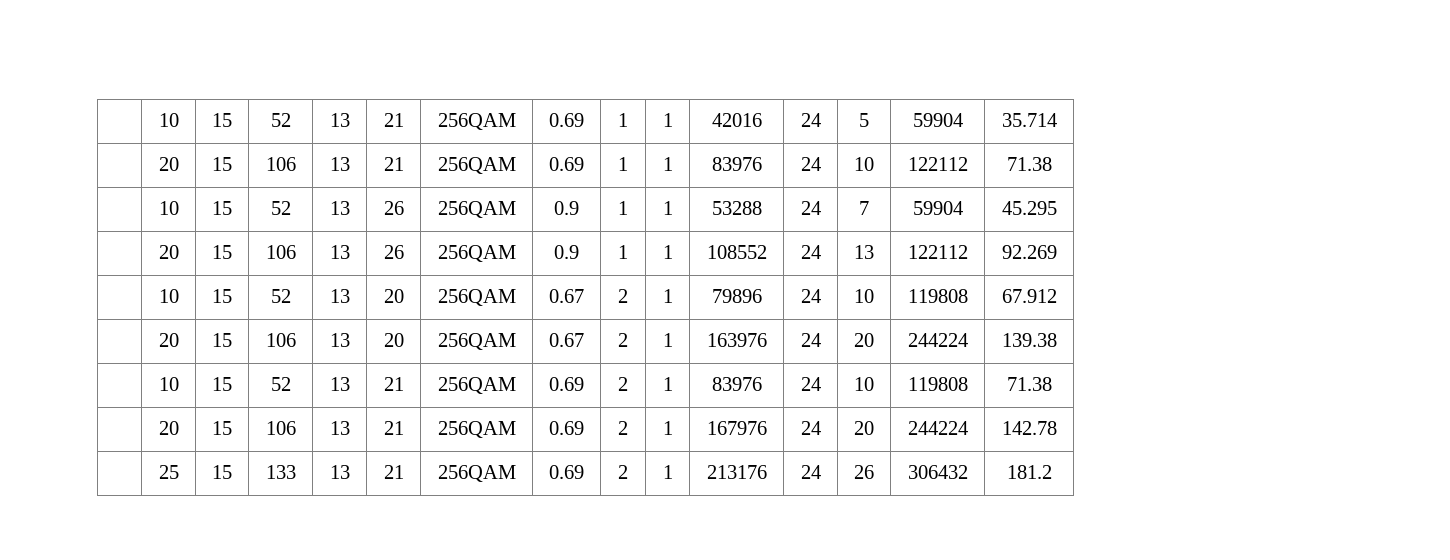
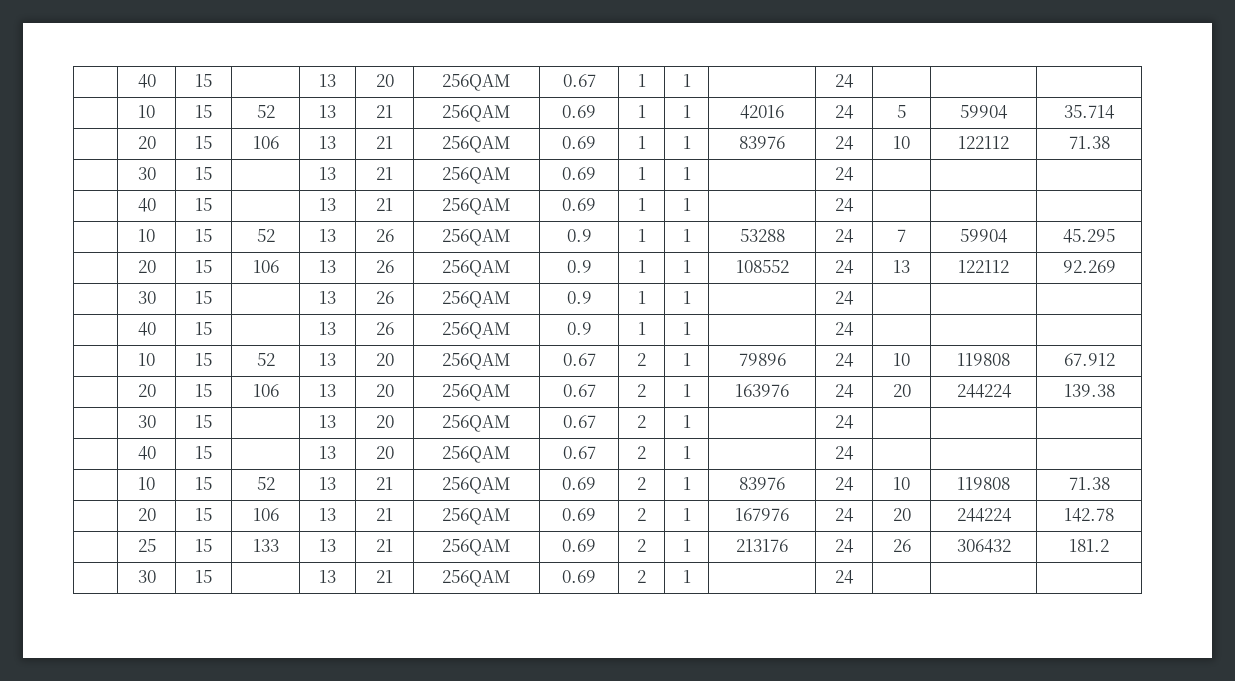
+ | 40 | 15 | | 13 | 20 | 256QAM | 0.67 | 1 | 1 | | 24 | | |
+ | 30 | 15 | | 13 | 21 | 256QAM | 0.69 | 1 | 1 | | 24 | | |
+ | 40 | 15 | | 13 | 21 | 256QAM | 0.69 | 1 | 1 | | 24 | | |
+ | 30 | 15 | | 13 | 26 | 256QAM | 0.9 | 1 | 1 | | 24 | | |
+ | 40 | 15 | | 13 | 26 | 256QAM | 0.9 | 1 | 1 | | 24 | | |
+ | 30 | 15 | | 13 | 20 | 256QAM | 0.67 | 2 | 1 | | 24 | | |
+ | 40 | 15 | | 13 | 20 | 256QAM | 0.67 | 2 | 1 | | 24 | | |
+ | 30 | 15 | | 13 | 21 | 256QAM | 0.69 | 2 | 1 | | 24 | | |

